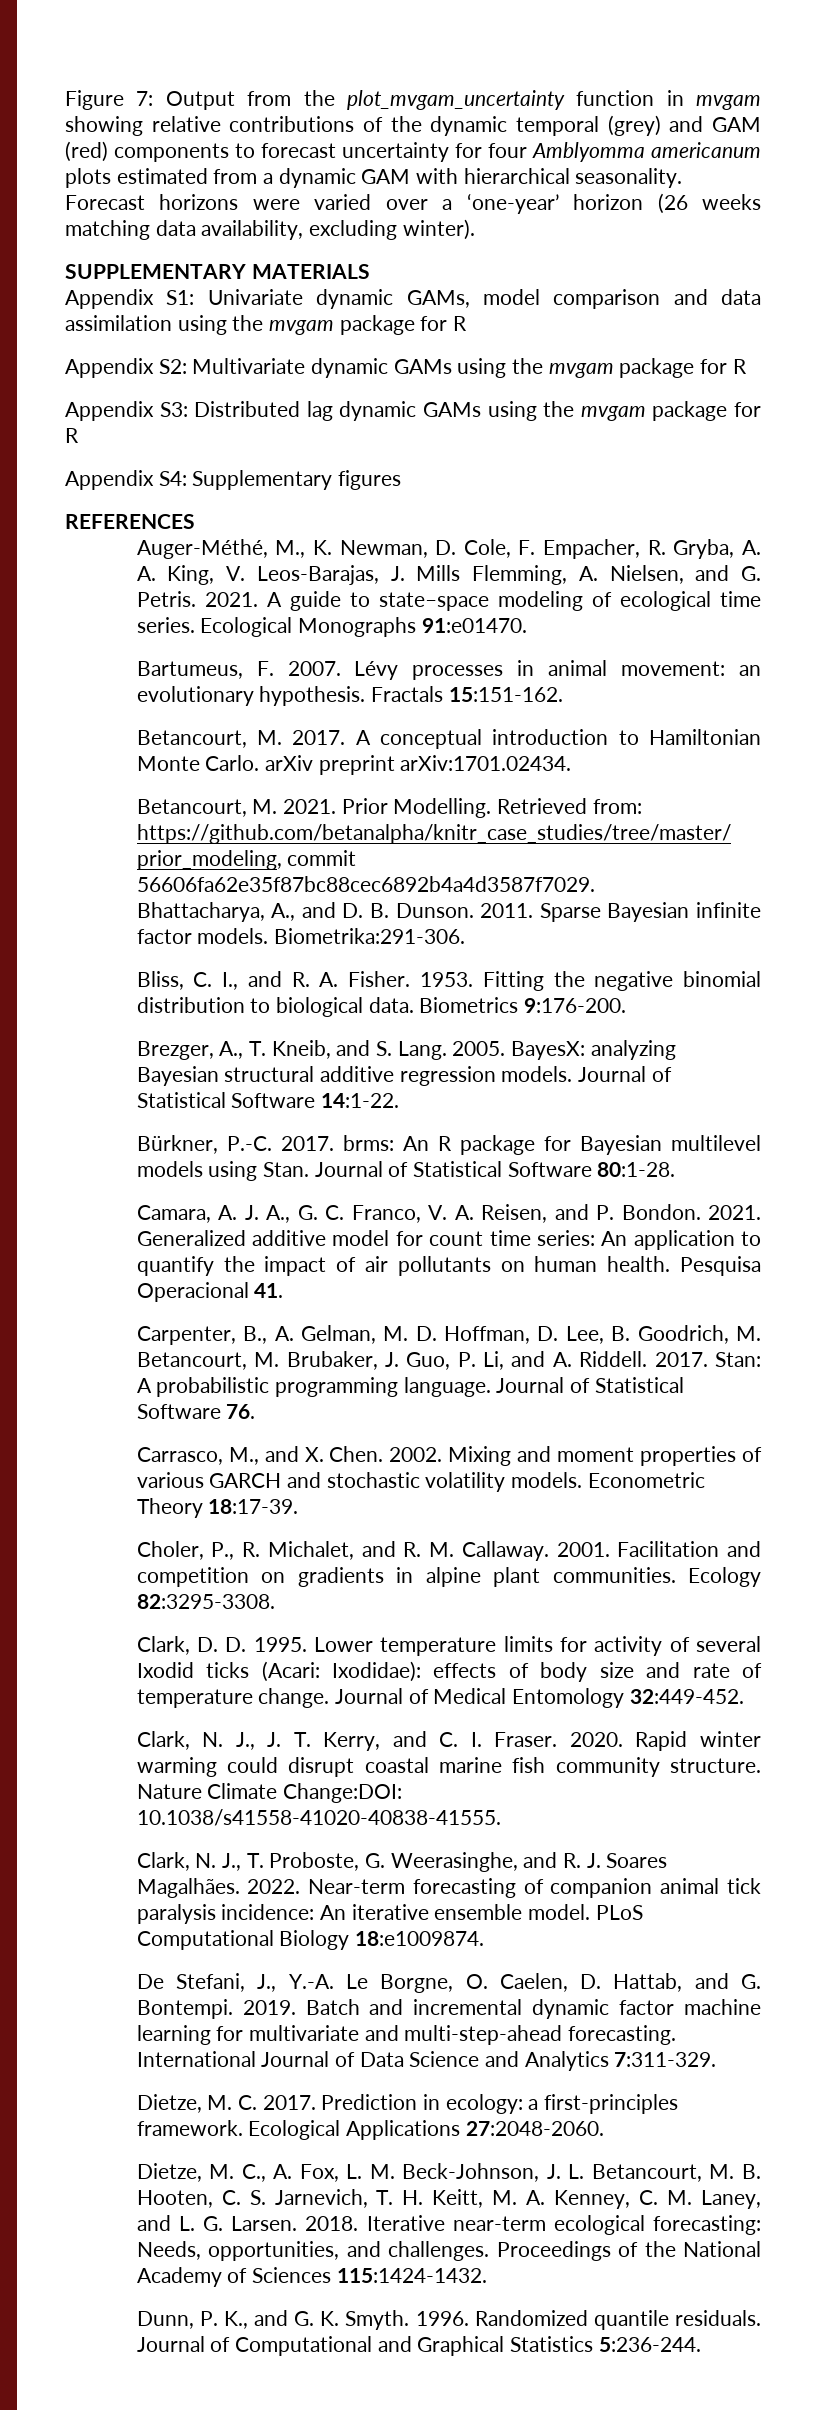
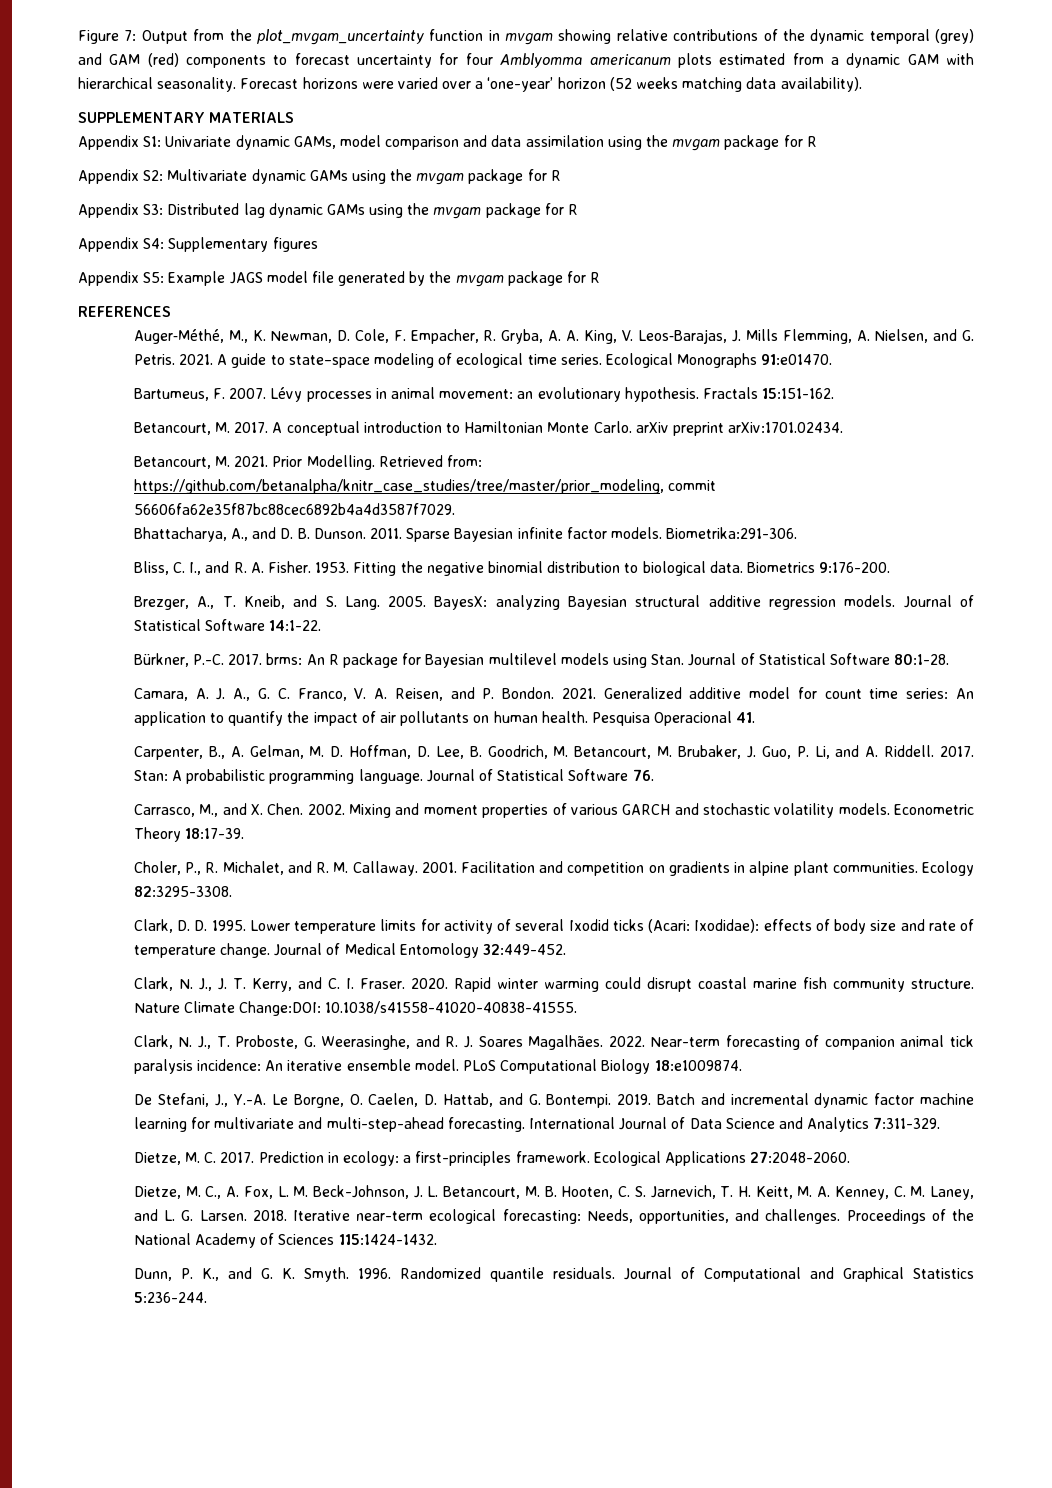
- Forecast horizons were varied over a ‘one-year’ horizon (26 weeks matching data availability, excluding winter).
+ Forecast horizons were varied over a ‘one-year’ horizon (52 weeks matching data availability).
+ Appendix S5: Example JAGS model file generated by the mvgam package for R

